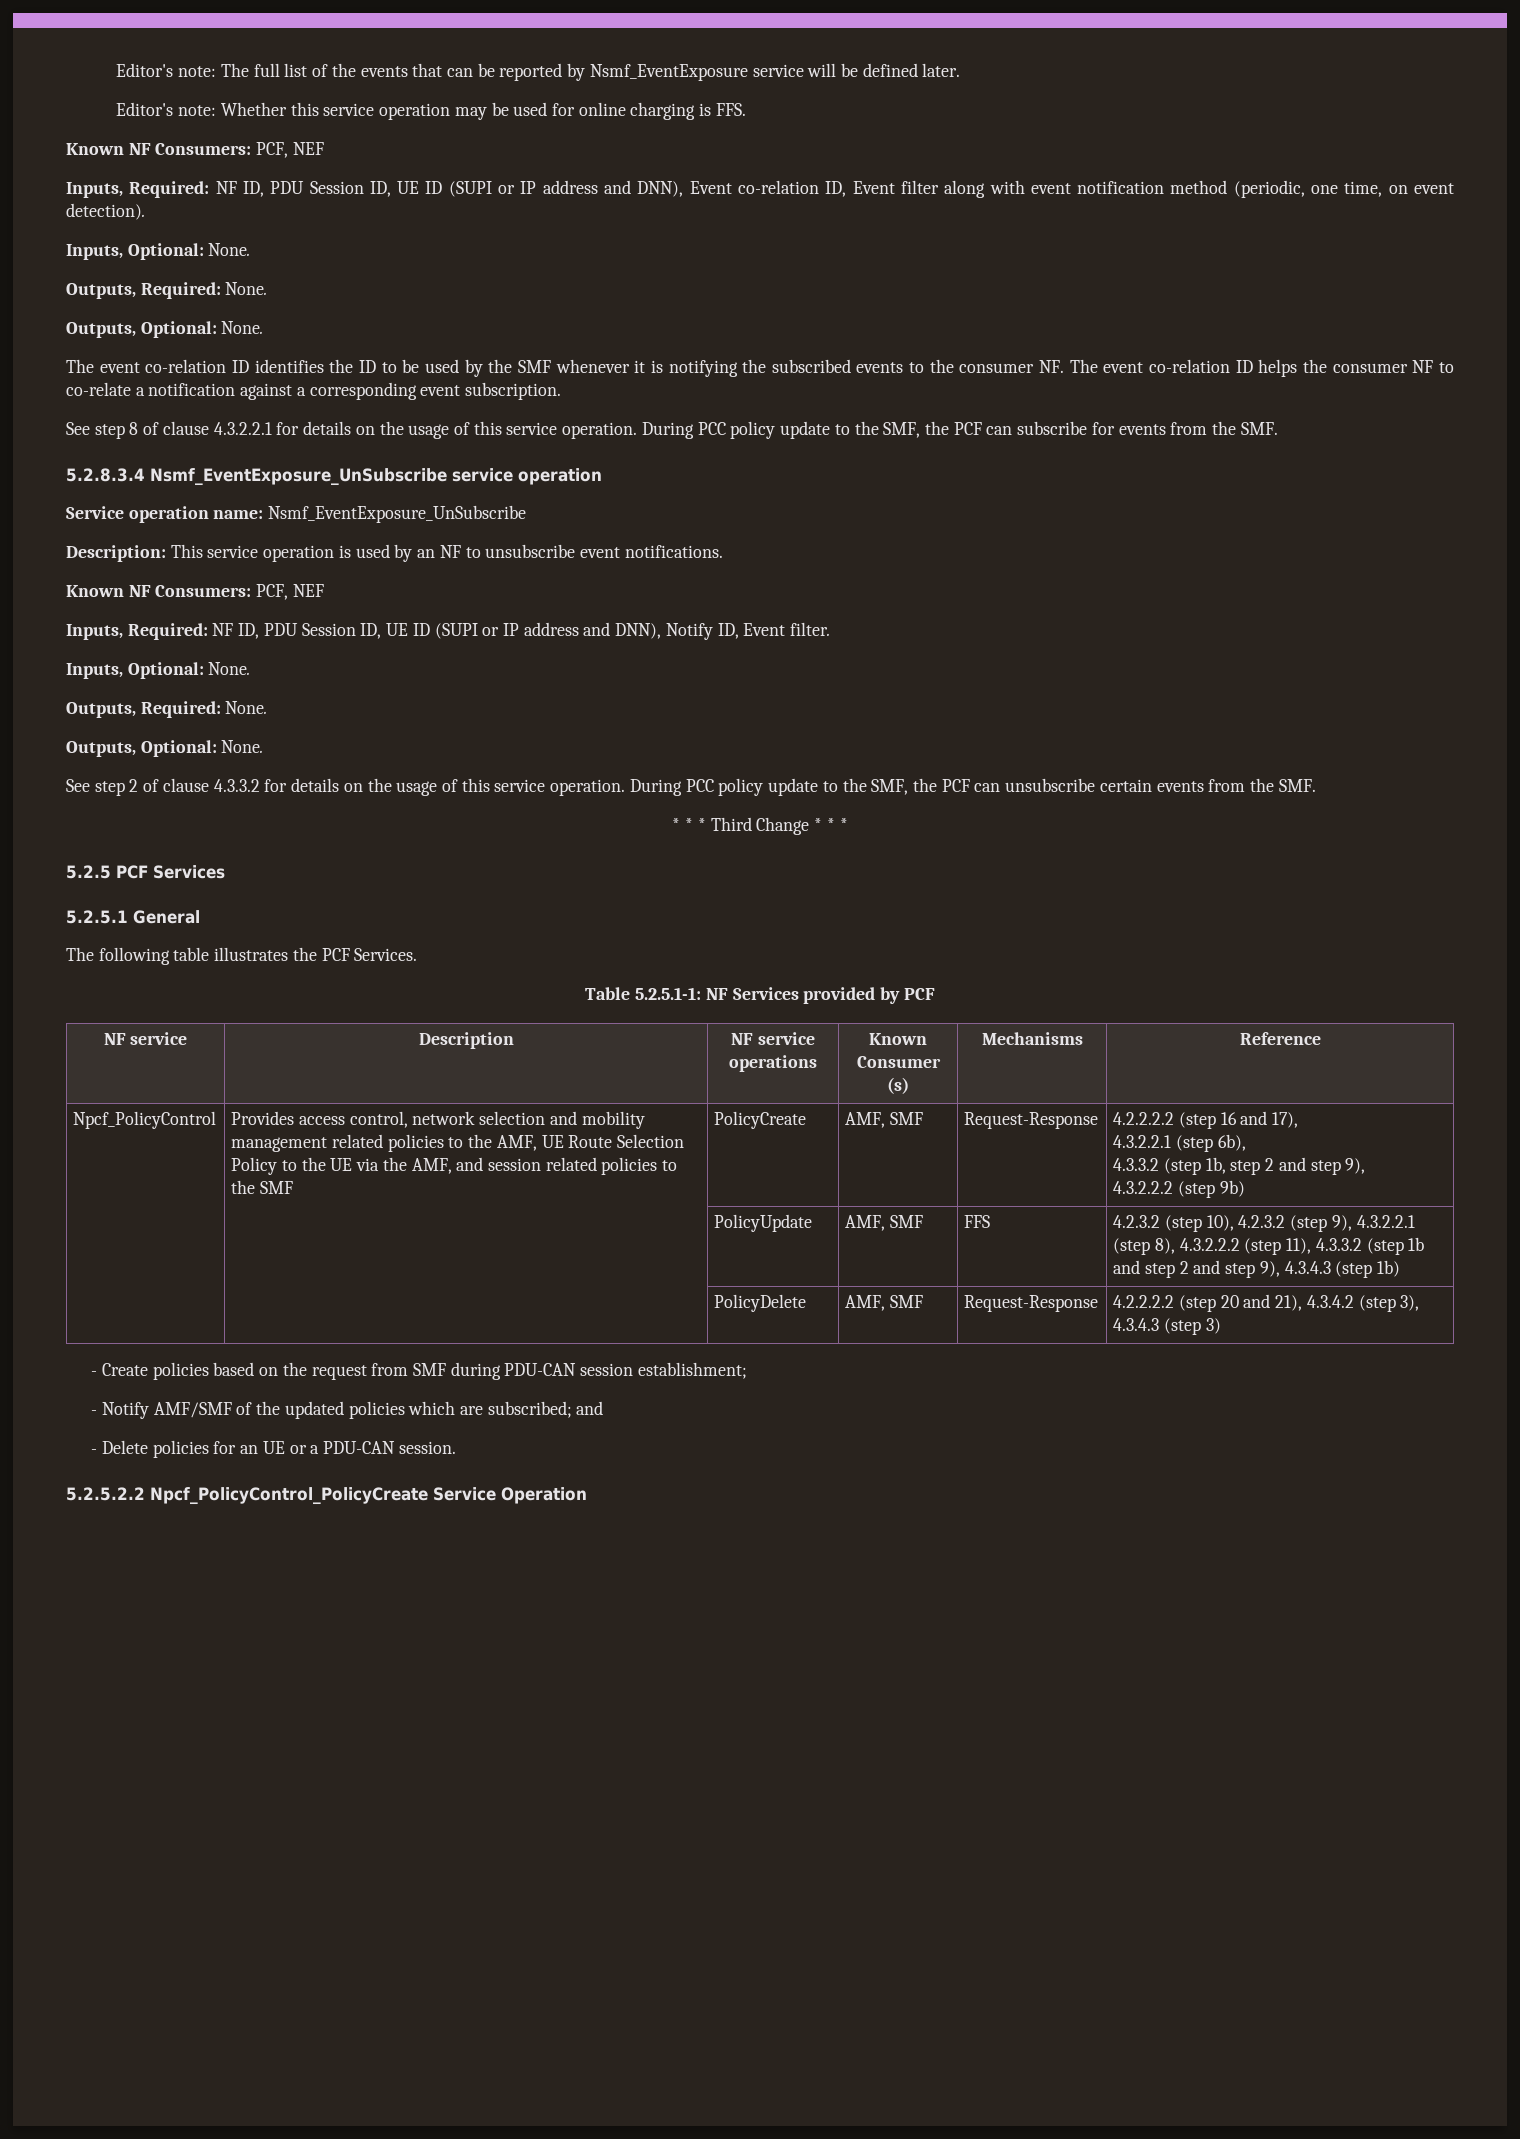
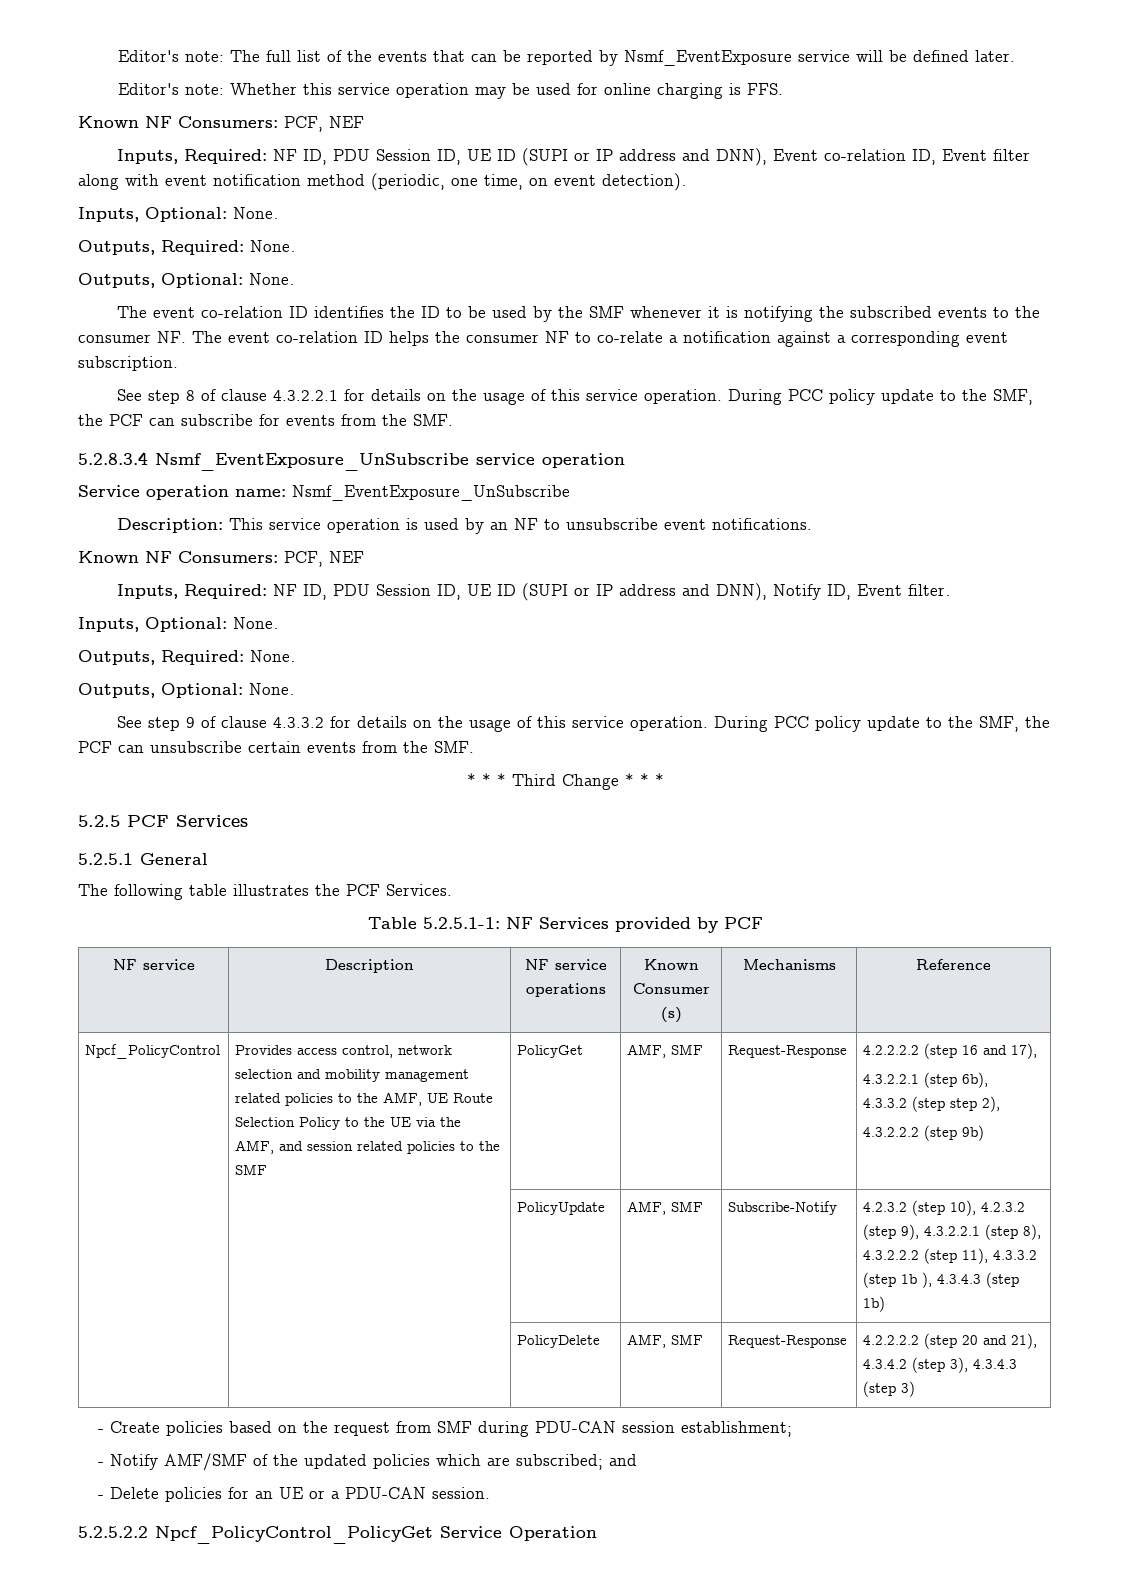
- See step 2 of clause 4.3.3.2 for details on the usage of this service operation.
+ See step 9 of clause 4.3.3.2 for details on the usage of this service operation.
- PolicyCreate
+ PolicyGet
- 4.3.3.2 (step 1b, step 2 and step 9),
+ 4.3.3.2 (step step 2),
- | | PolicyUpdate | AMF, SMF | FFS | 4.2.3.2 (step 10), 4.2.3.2 (step 9), 4.3.2.2.1 (step 8), 4.3.2.2.2 (step 11), 4.3.3.2 (step 1b and step 2 and step 9), 4.3.4.3 (step 1b)
+ | | PolicyUpdate | AMF, SMF | Subscribe-Notify | 4.2.3.2 (step 10), 4.2.3.2 (step 9), 4.3.2.2.1 (step 8), 4.3.2.2.2 (step 11), 4.3.3.2 (step 1b ), 4.3.4.3 (step 1b)
- 5.2.5.2.2 Npcf_PolicyControl_PolicyCreate Service Operation
+ 5.2.5.2.2 Npcf_PolicyControl_PolicyGet Service Operation

